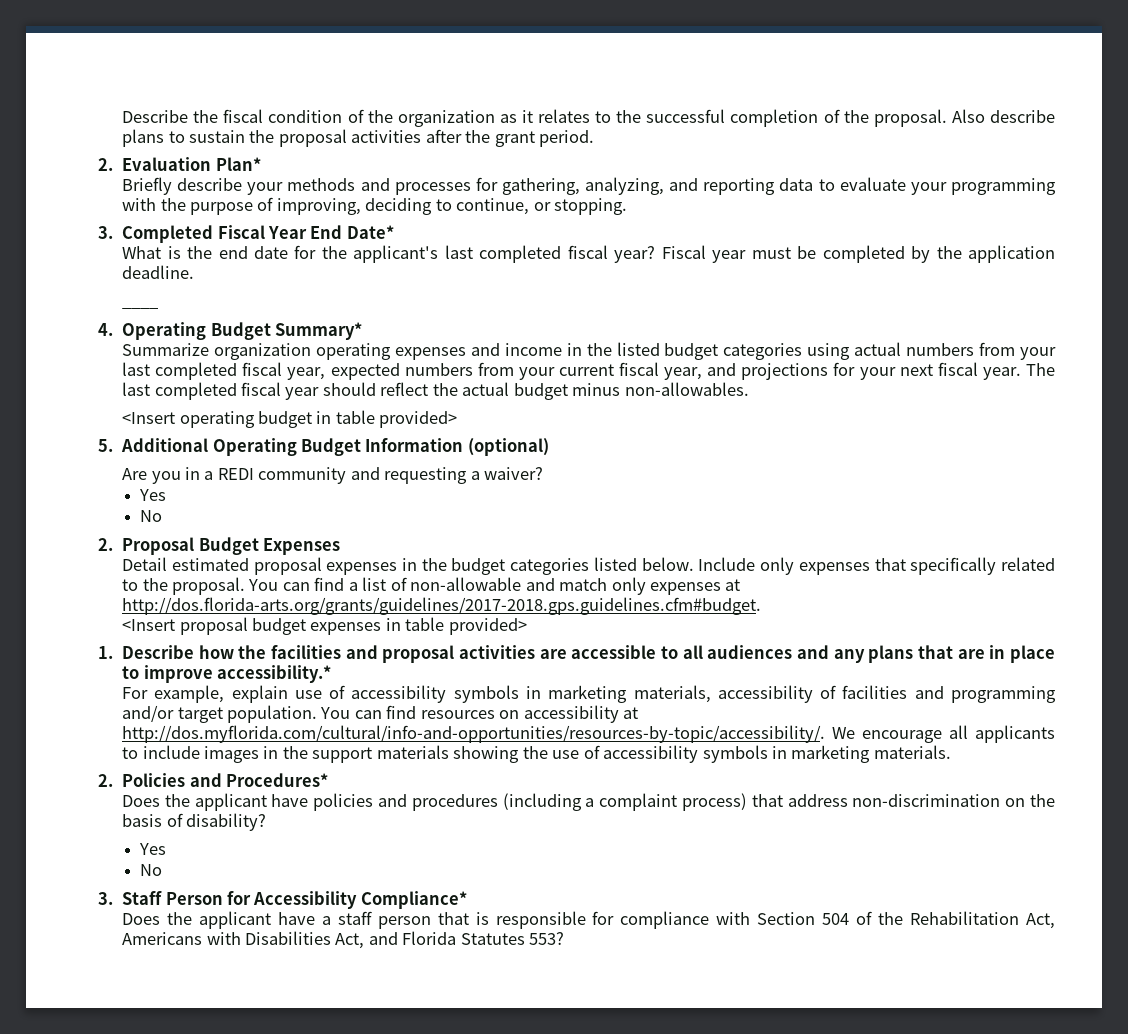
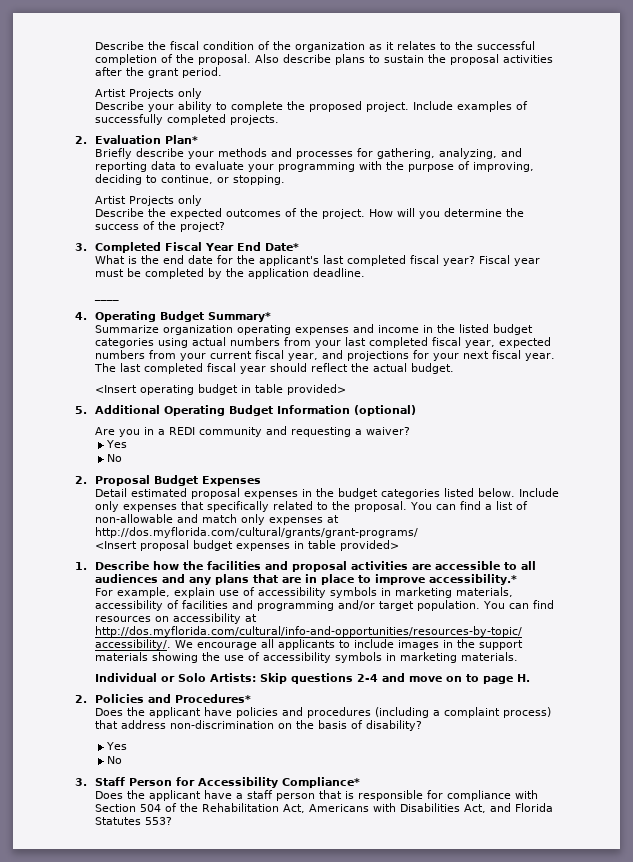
  Also describe plans to sustain the proposal activities after the grant period.
+ Artist Projects only
+ Describe your ability to complete the proposed project. Include examples of successfully completed projects.
  Briefly describe your methods and processes for gathering, analyzing, and reporting data to evaluate your programming with the purpose of improving, deciding to continue, or stopping.
+ Artist Projects only
+ Describe the expected outcomes of the project. How will you determine the success of the project?
- The last completed fiscal year should reflect the actual budget minus non-allowables.
+ The last completed fiscal year should reflect the actual budget.
- You can find a list of non-allowable and match only expenses at http://dos.florida-arts.org/grants/guidelines/2017-2018.gps.guidelines.cfm#budget.
+ You can find a list of non-allowable and match only expenses at http://dos.myflorida.com/cultural/grants/grant-programs/
+ Individual or Solo Artists: Skip questions 2-4 and move on to page H.

